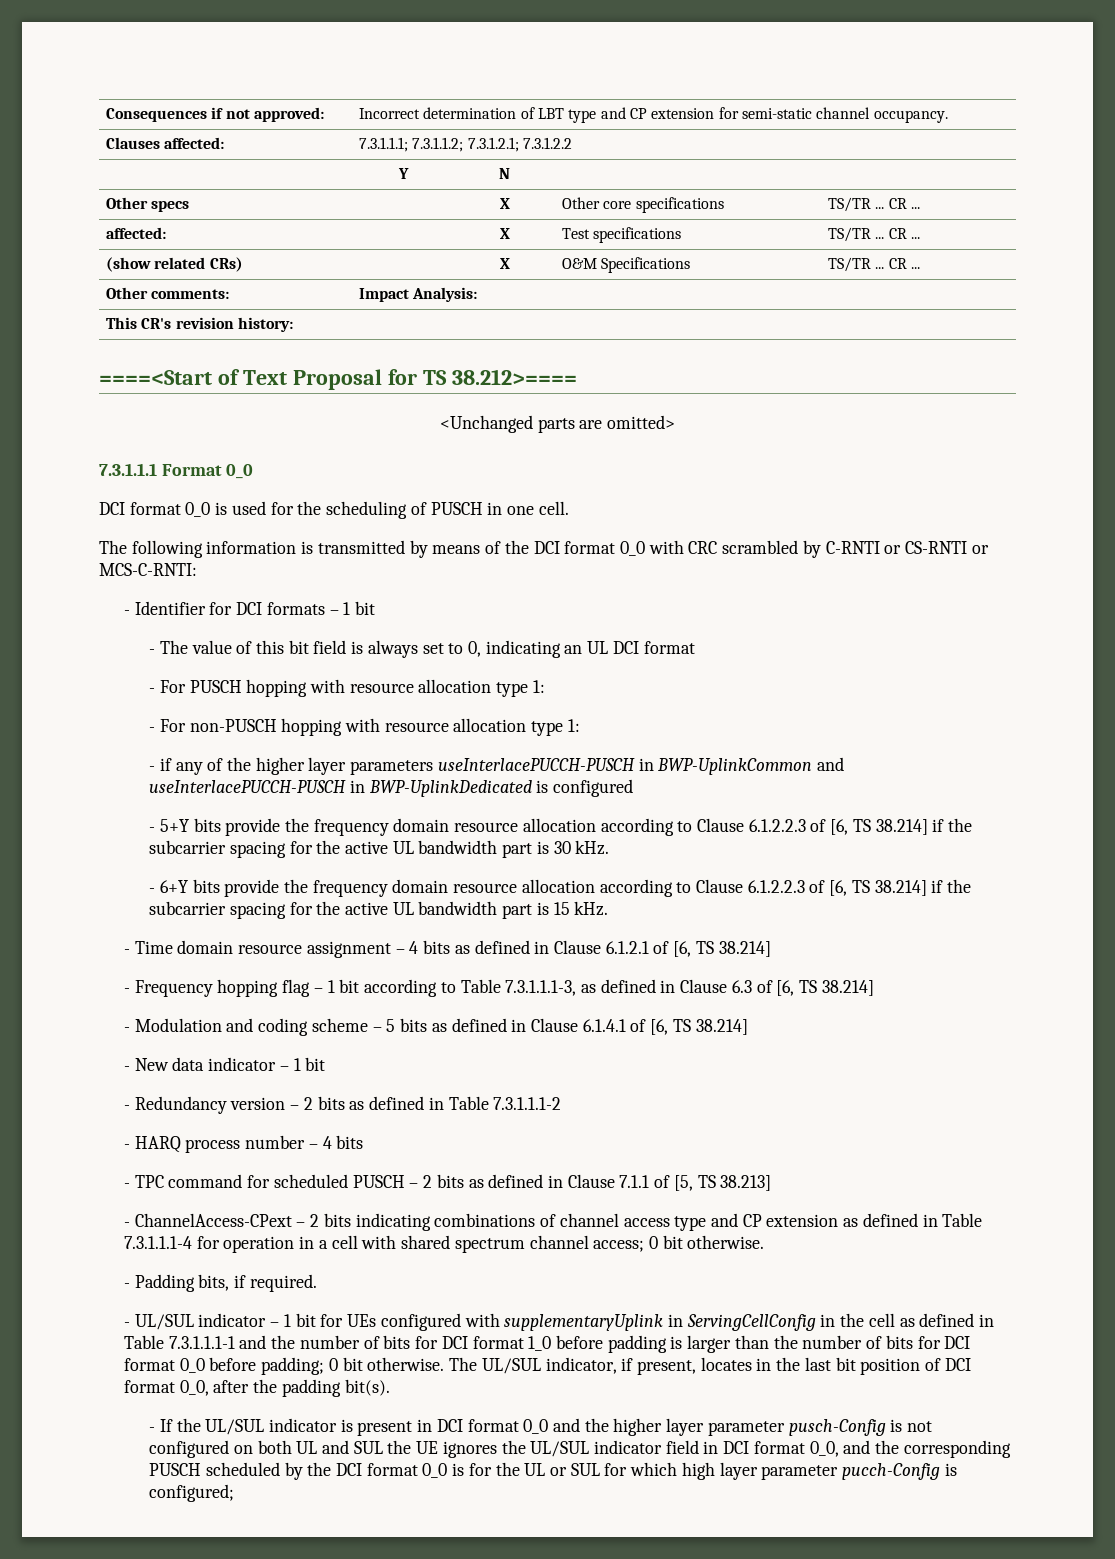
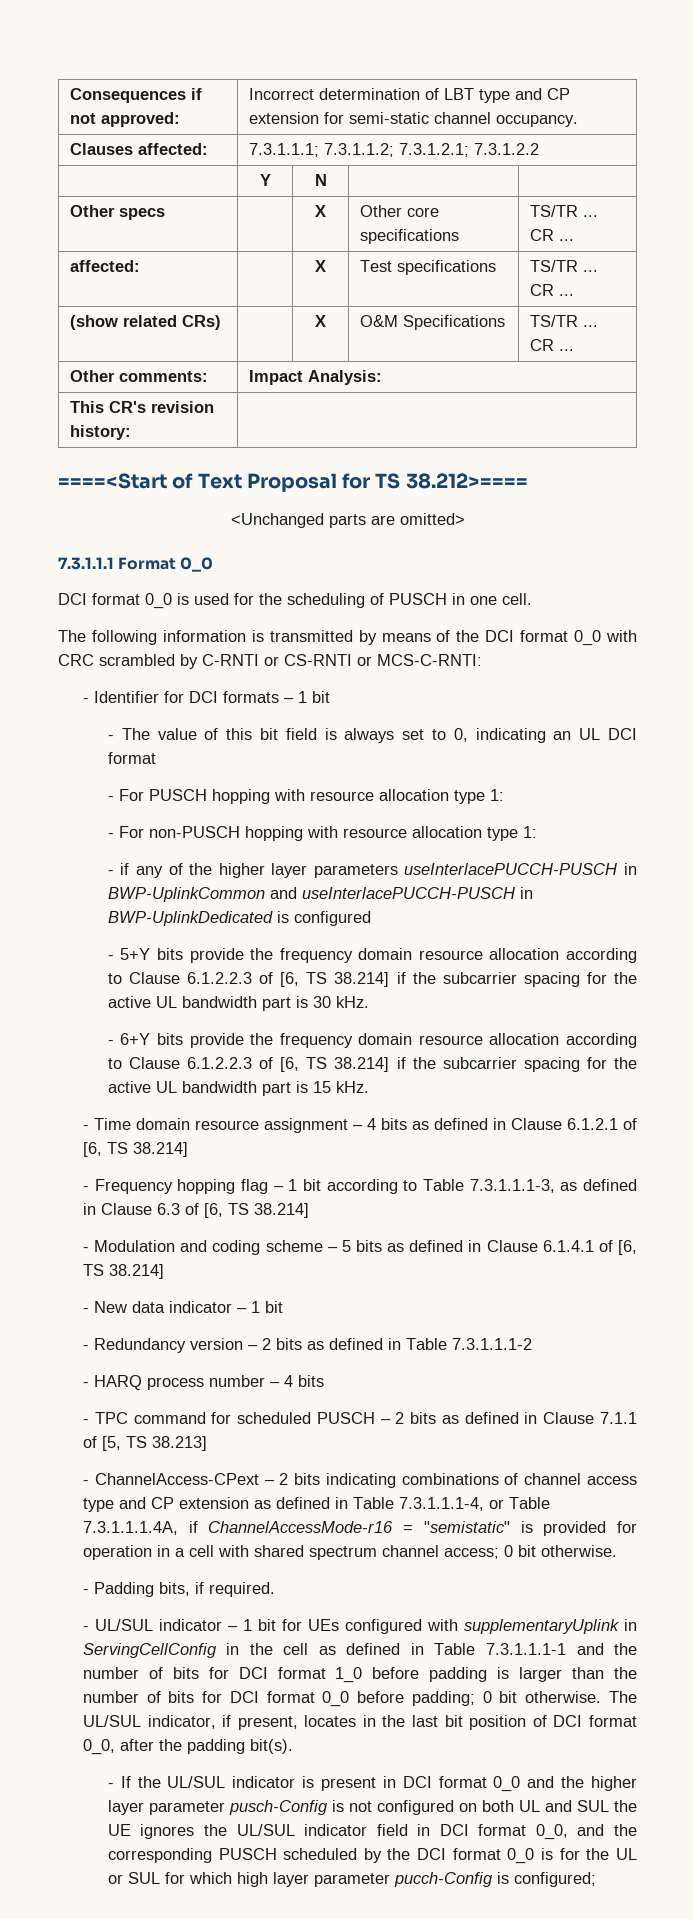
- - ChannelAccess-CPext – 2 bits indicating combinations of channel access type and CP extension as defined in Table 7.3.1.1.1-4 for operation in a cell with shared spectrum channel access; 0 bit otherwise.
+ - ChannelAccess-CPext – 2 bits indicating combinations of channel access type and CP extension as defined in Table 7.3.1.1.1-4, or Table 7.3.1.1.1.4A, if ChannelAccessMode-r16 = "semistatic" is provided for operation in a cell with shared spectrum channel access; 0 bit otherwise.

